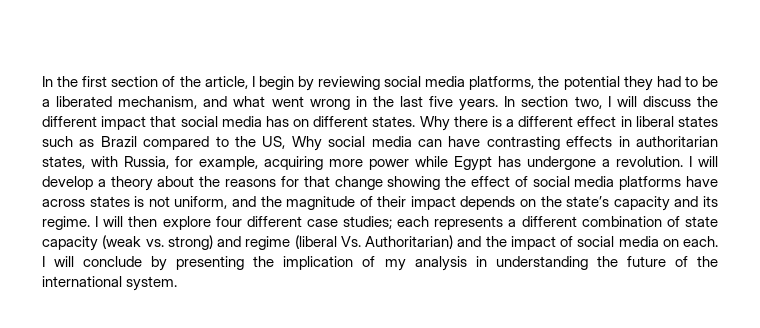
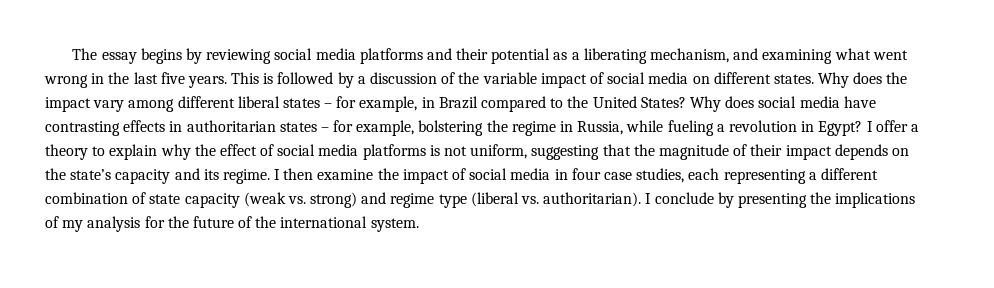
- In the first section of the article, I begin by reviewing social media platforms, the potential they had to be a liberated mechanism, and what went wrong in the last five years.
+ The essay begins by reviewing social media platforms and their potential as a liberating mechanism, and examining what went wrong in the last five years.
- In section two, I will discuss the different impact that social media has on different states.
+ This is followed by a discussion of the variable impact of social media on different states.
- Why there is a different effect in liberal states such as Brazil compared to the US, Why social media can have contrasting effects in authoritarian states, with Russia, for example, acquiring more power while Egypt has undergone a revolution. I will develop a theory about the reasons for that change showing the effect of social media platforms have across states is not uniform, and the magnitude of their impact depends on the state’s capacity and its regime.
+ Why does the impact vary among different liberal states – for example, in Brazil compared to the United States? Why does social media have contrasting effects in authoritarian states – for example, bolstering the regime in Russia, while fueling a revolution in Egypt? I offer a theory to explain why the effect of social media platforms is not uniform, suggesting that the magnitude of their impact depends on the state’s capacity and its regime.
- I will then explore four different case studies; each represents a different combination of state capacity (weak vs. strong) and regime (liberal Vs. Authoritarian) and the impact of social media on each. I will conclude by presenting the implication of my analysis in understanding the future of the international system.
+ I then examine the impact of social media in four case studies, each representing a different combination of state capacity (weak vs. strong) and regime type (liberal vs. authoritarian). I conclude by presenting the implications of my analysis for the future of the international system.

